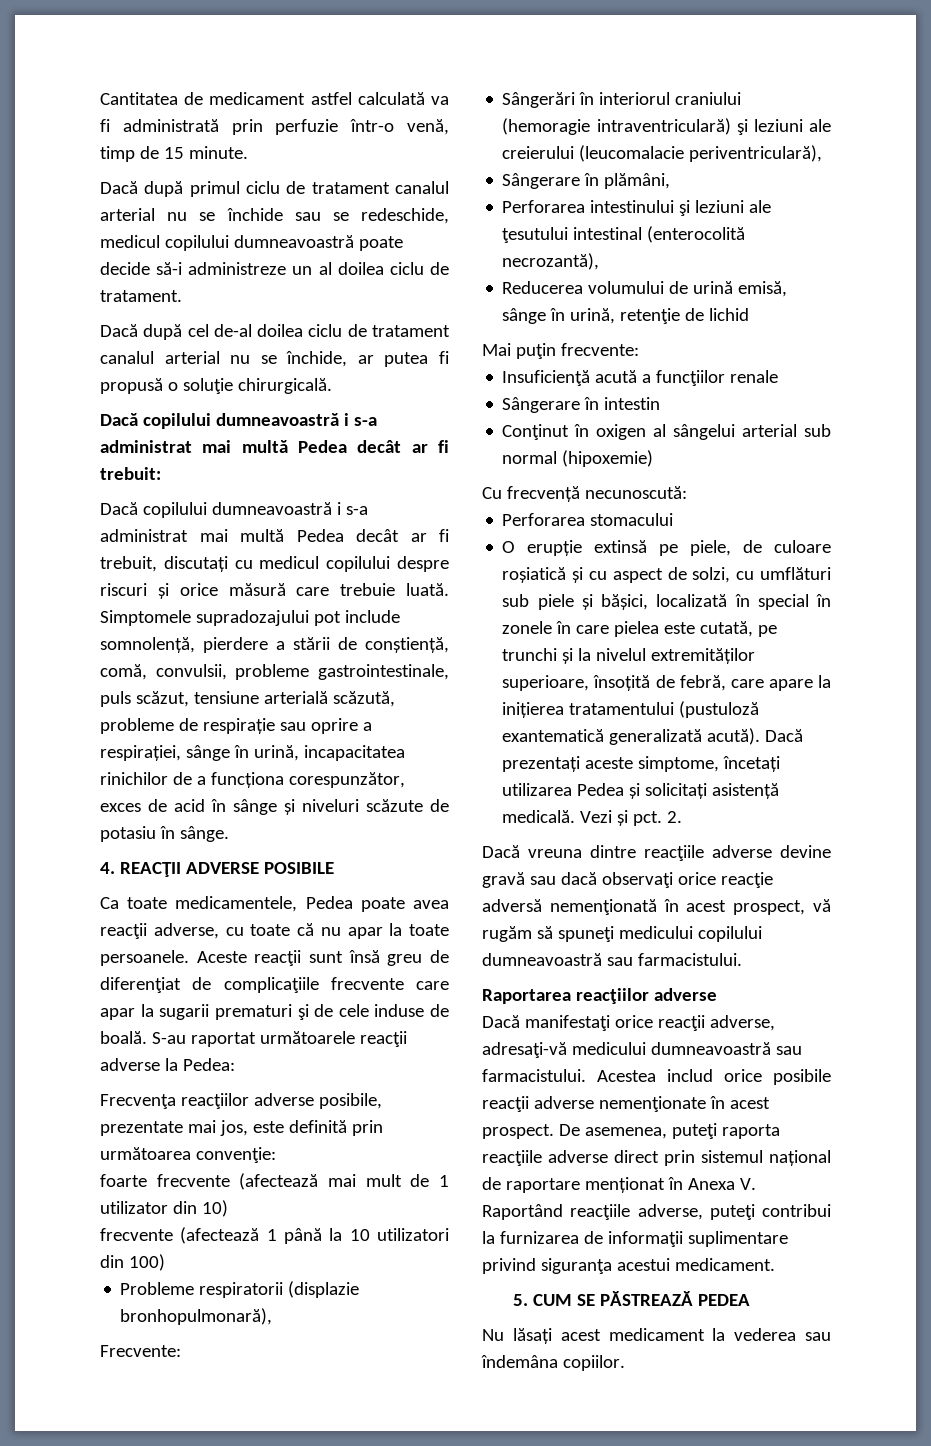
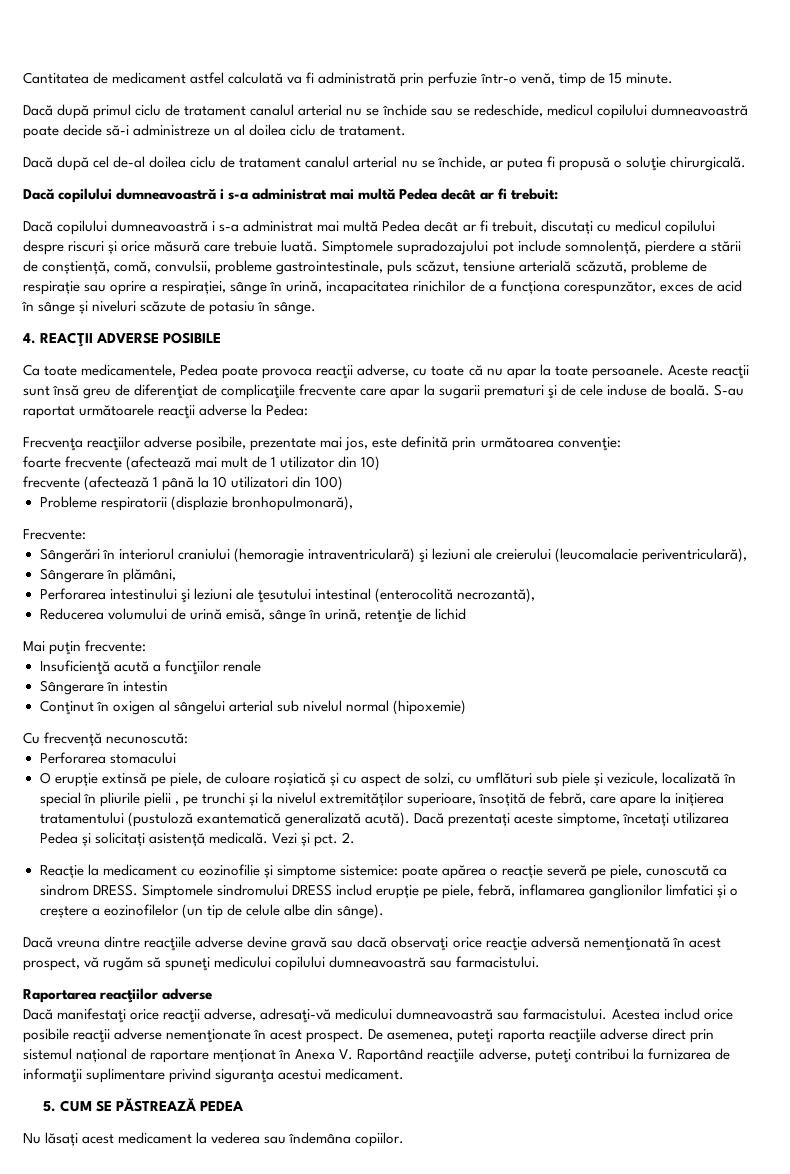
- Ca toate medicamentele, Pedea poate avea reacţii adverse, cu toate că nu apar la toate persoanele.
+ Ca toate medicamentele, Pedea poate provoca reacţii adverse, cu toate că nu apar la toate persoanele.
- Conţinut în oxigen al sângelui arterial sub normal (hipoxemie)
+ Conţinut în oxigen al sângelui arterial sub nivelul normal (hipoxemie)
- O erupție extinsă pe piele, de culoare roșiatică și cu aspect de solzi, cu umflături sub piele și bășici, localizată în special în zonele în care pielea este cutată, pe trunchi și la nivelul extremităților superioare, însoțită de febră, care apare la inițierea tratamentului (pustuloză exantematică generalizată acută).
+ O erupție extinsă pe piele, de culoare roșiatică și cu aspect de solzi, cu umflături sub piele și vezicule, localizată în special în pliurile pielii , pe trunchi și la nivelul extremităților superioare, însoțită de febră, care apare la inițierea tratamentului (pustuloză exantematică generalizată acută).
+ Reacție la medicament cu eozinofilie și simptome sistemice: poate apărea o reacție severă pe piele, cunoscută ca sindrom DRESS. Simptomele sindromului DRESS includ erupție pe piele, febră, inflamarea ganglionilor limfatici și o creștere a eozinofilelor (un tip de celule albe din sânge).

